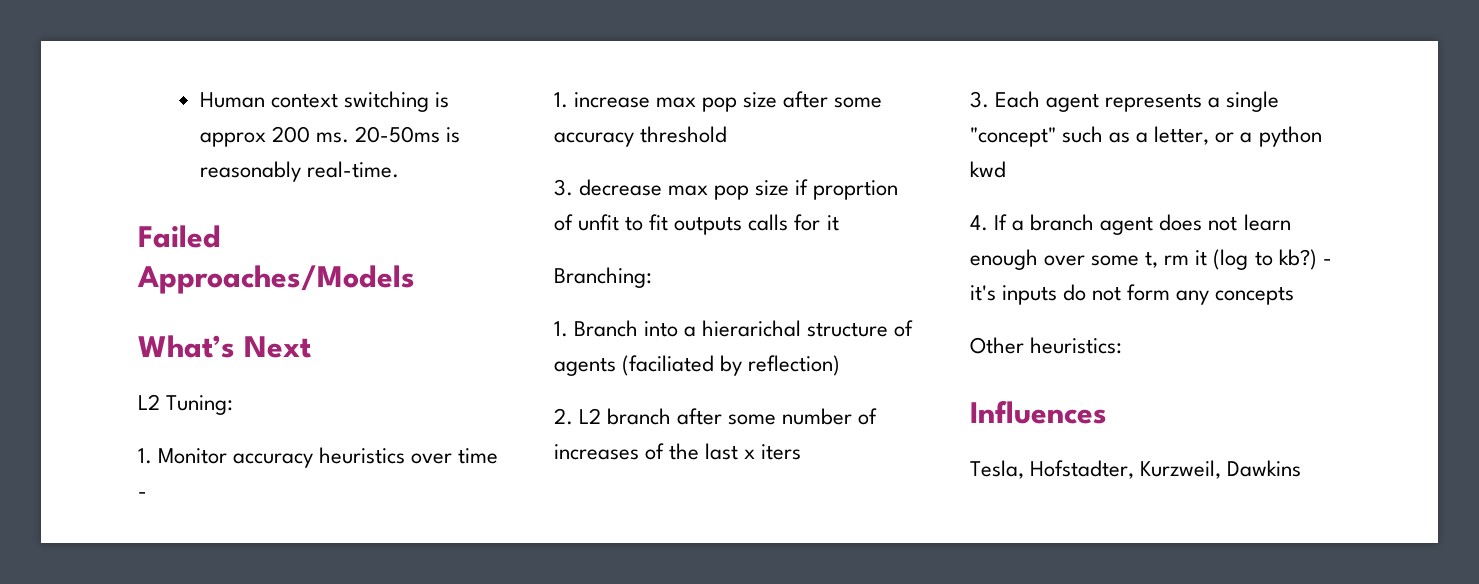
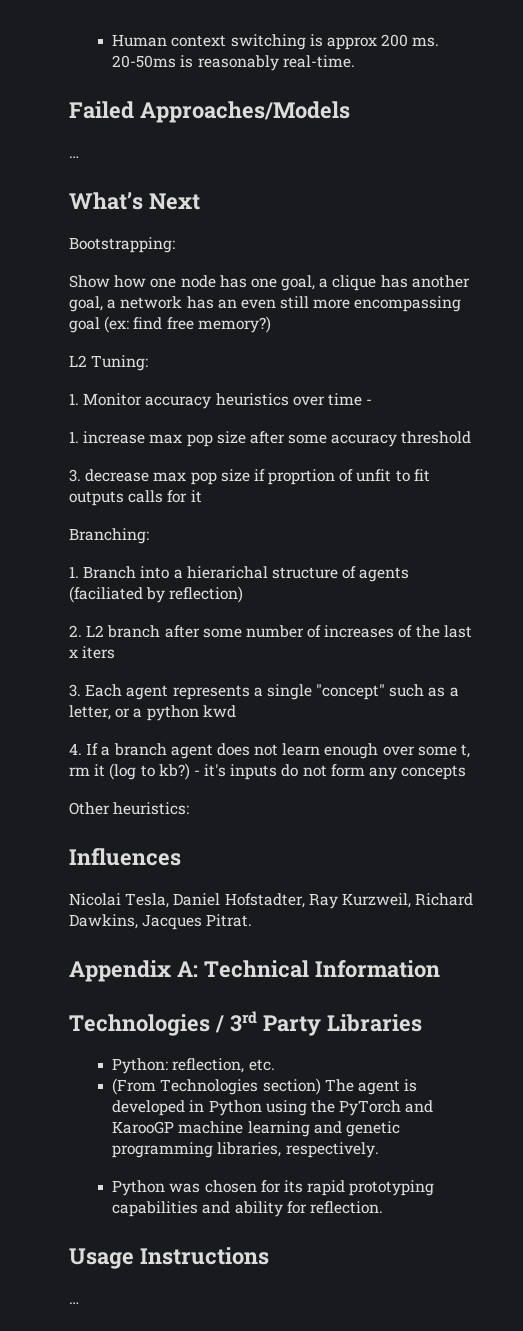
  Failed Approaches/Models
+ …
+ Bootstrapping:
+ Show how one node has one goal, a clique has another goal, a network has an even still more encompassing goal (ex: find free memory?)
- Tesla, Hofstadter, Kurzweil, Dawkins
+ Nicolai Tesla, Daniel Hofstadter, Ray Kurzweil, Richard Dawkins, Jacques Pitrat.
+ Appendix A: Technical Information
+ Technologies / 3rd Party Libraries
+ Python: reflection, etc.
+ (From Technologies section) The agent is developed in Python using the PyTorch and KarooGP machine learning and genetic programming libraries, respectively.
+ Python was chosen for its rapid prototyping capabilities and ability for reflection.
+ Usage Instructions
+ …

